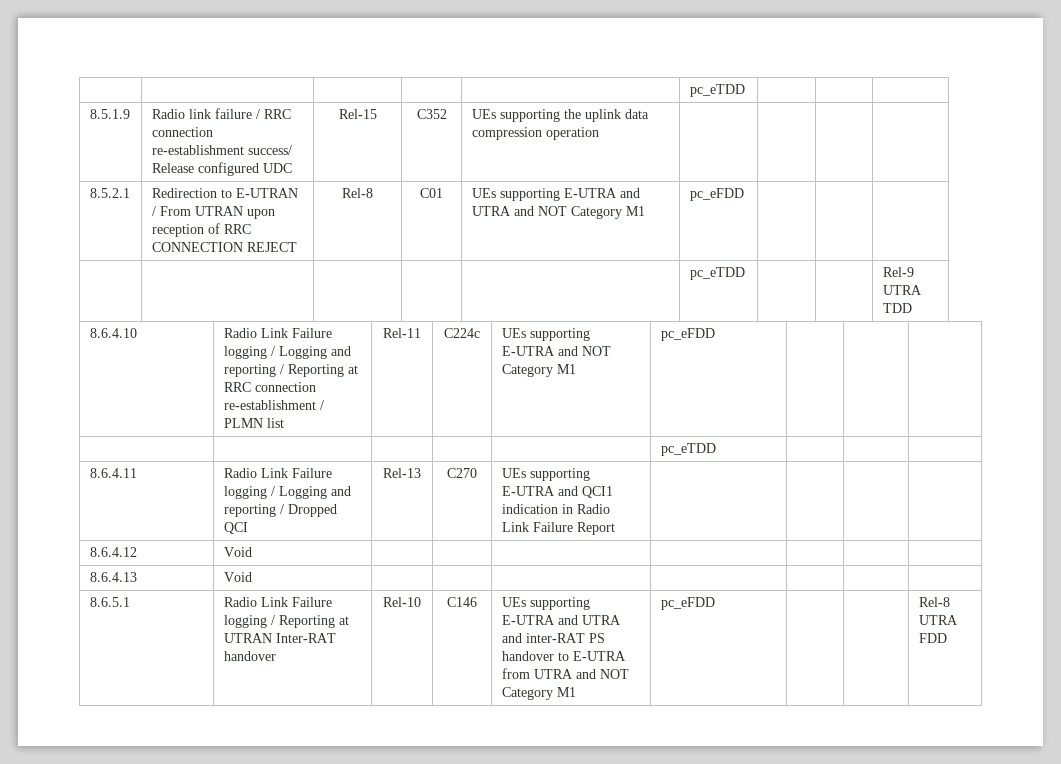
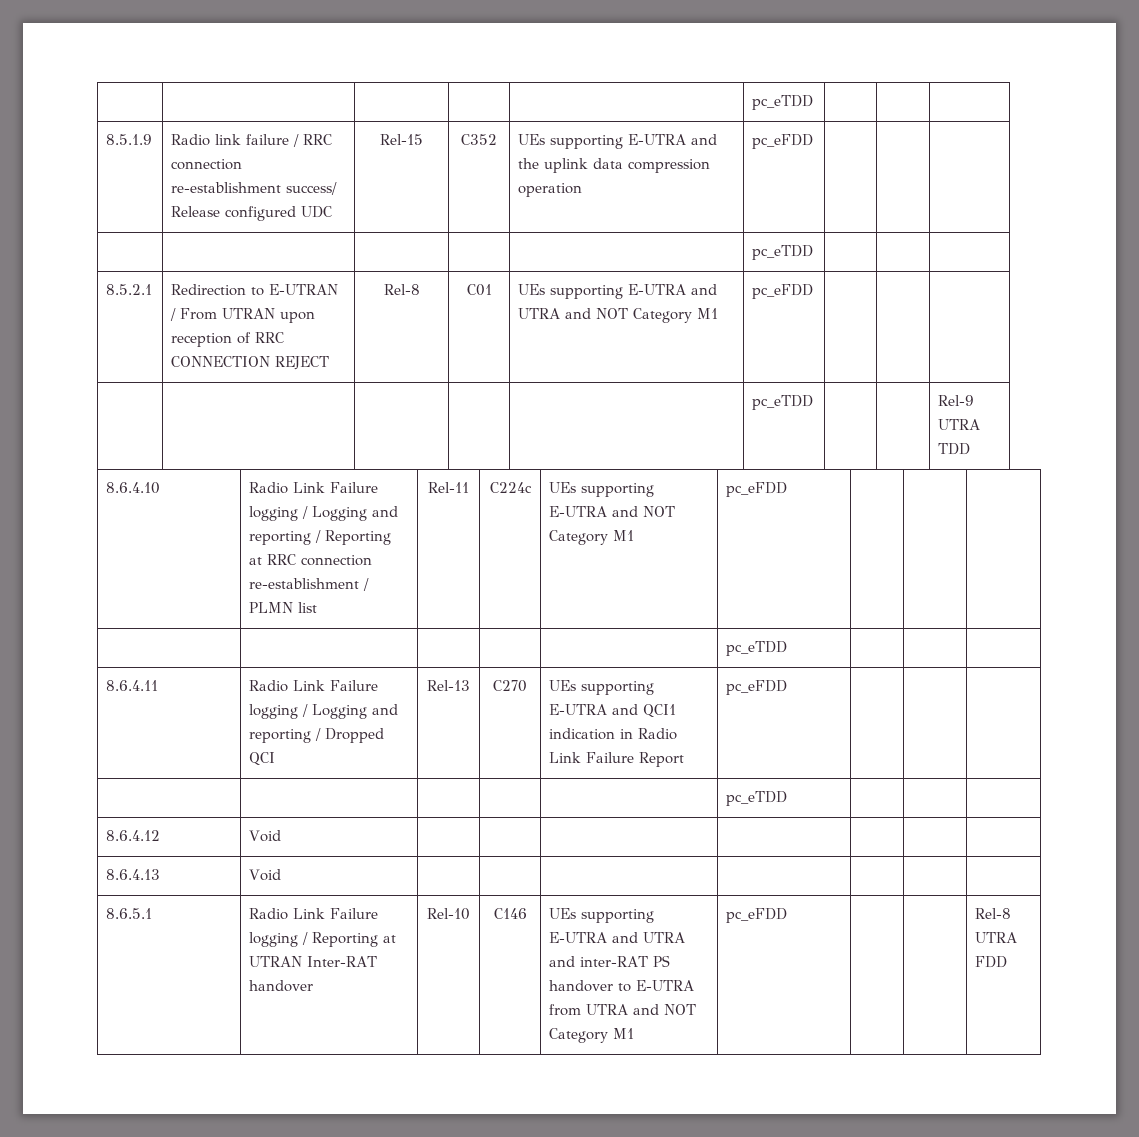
- 8.5.1.9 | Radio link failure / RRC connection re-establishment success/ Release configured UDC | Rel-15 | C352 | UEs supporting the uplink data compression operation | | | |
+ 8.5.1.9 | Radio link failure / RRC connection re-establishment success/ Release configured UDC | Rel-15 | C352 | UEs supporting E-UTRA and the uplink data compression operation | pc_eFDD | | |
+ | | | | | pc_eTDD | | |
- 8.6.4.11 | Radio Link Failure logging / Logging and reporting / Dropped QCI | Rel-13 | C270 | UEs supporting E-UTRA and QCI1 indication in Radio Link Failure Report | | | |
+ 8.6.4.11 | Radio Link Failure logging / Logging and reporting / Dropped QCI | Rel-13 | C270 | UEs supporting E-UTRA and QCI1 indication in Radio Link Failure Report | pc_eFDD | | |
+ | | | | | pc_eTDD | | |

